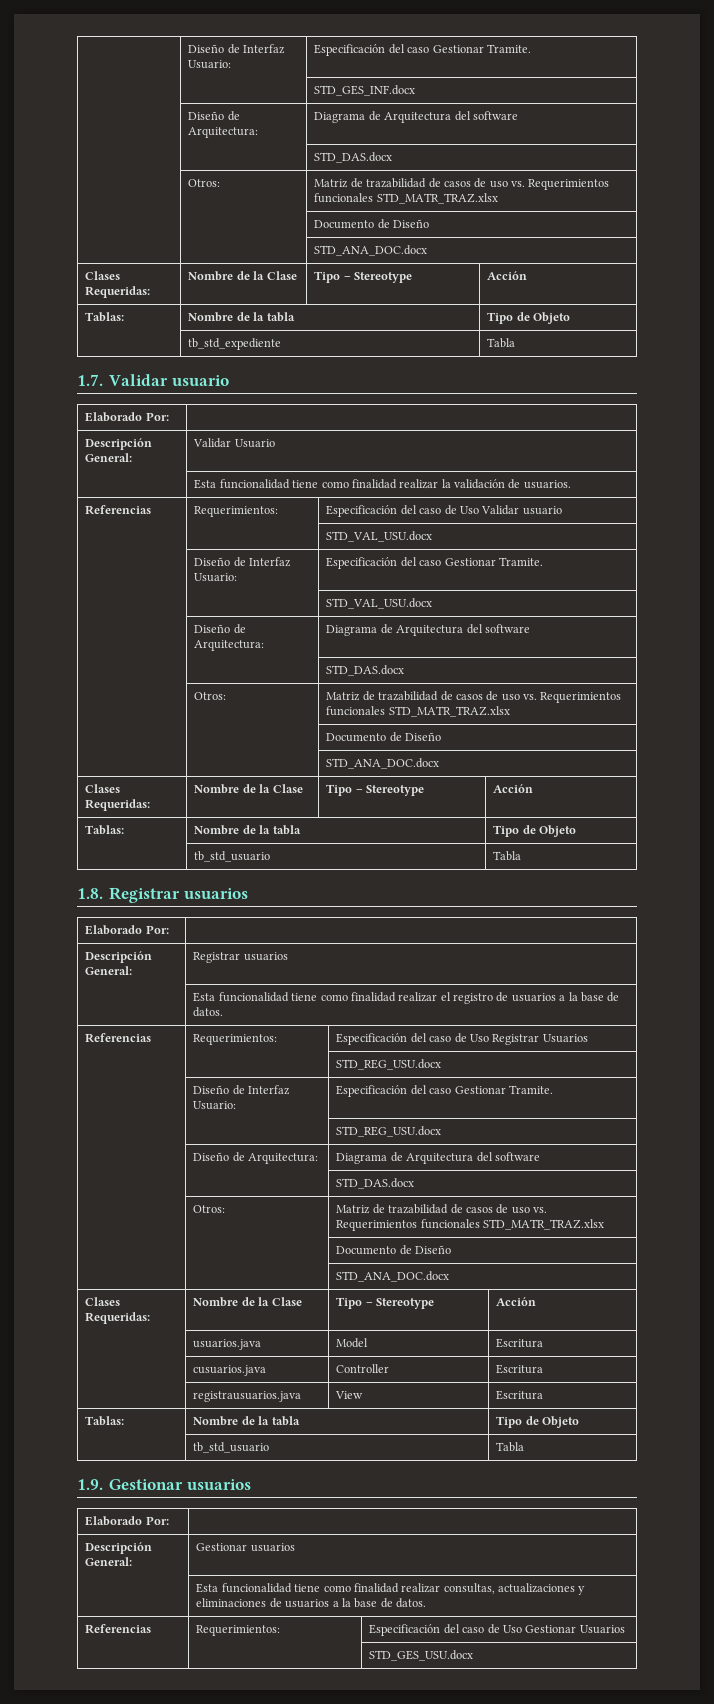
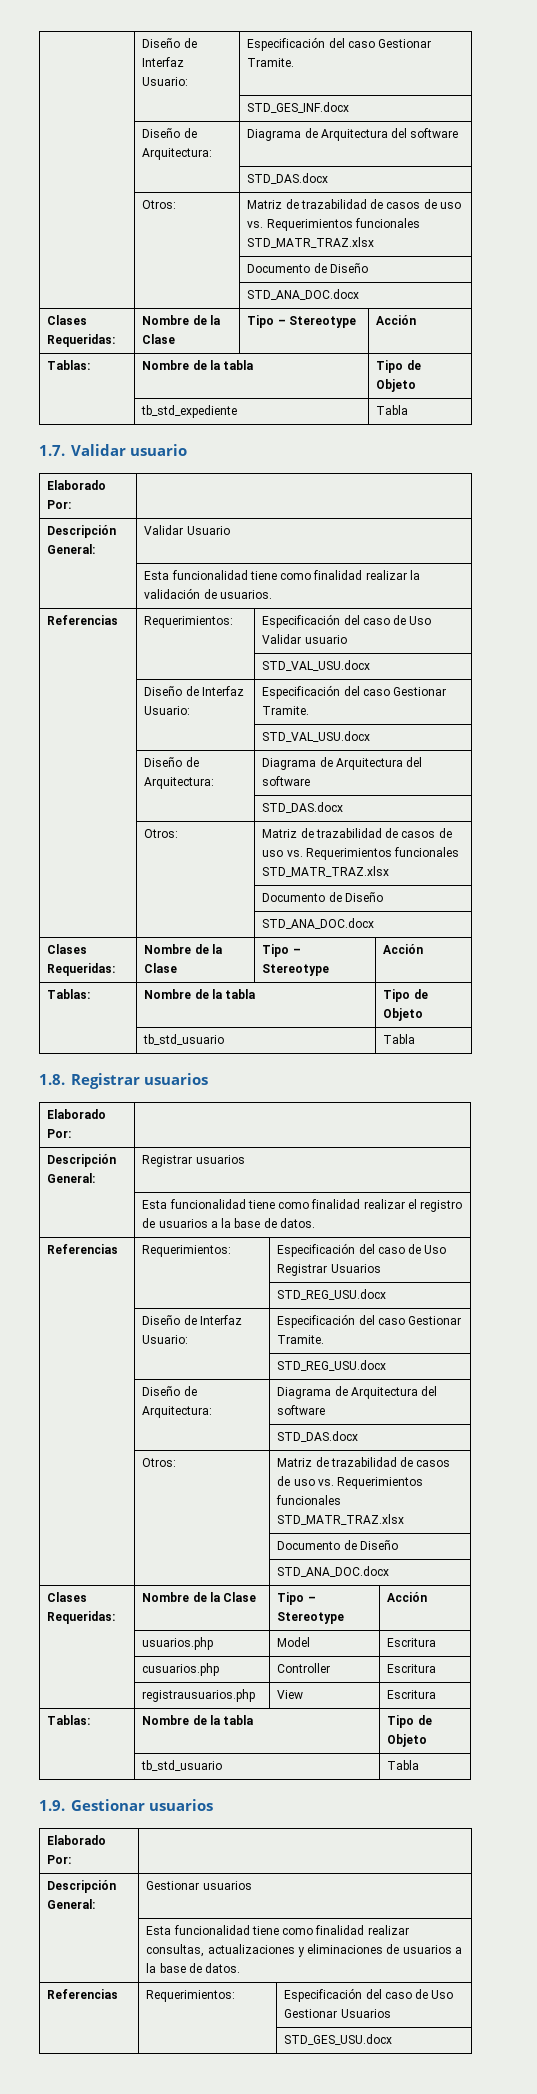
- | usuarios.java | Model | Escritura
+ | usuarios.php | Model | Escritura
- | cusuarios.java | Controller | Escritura
+ | cusuarios.php | Controller | Escritura
- | registrausuarios.java | View | Escritura
+ | registrausuarios.php | View | Escritura

